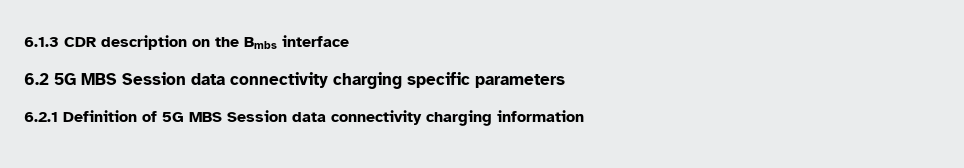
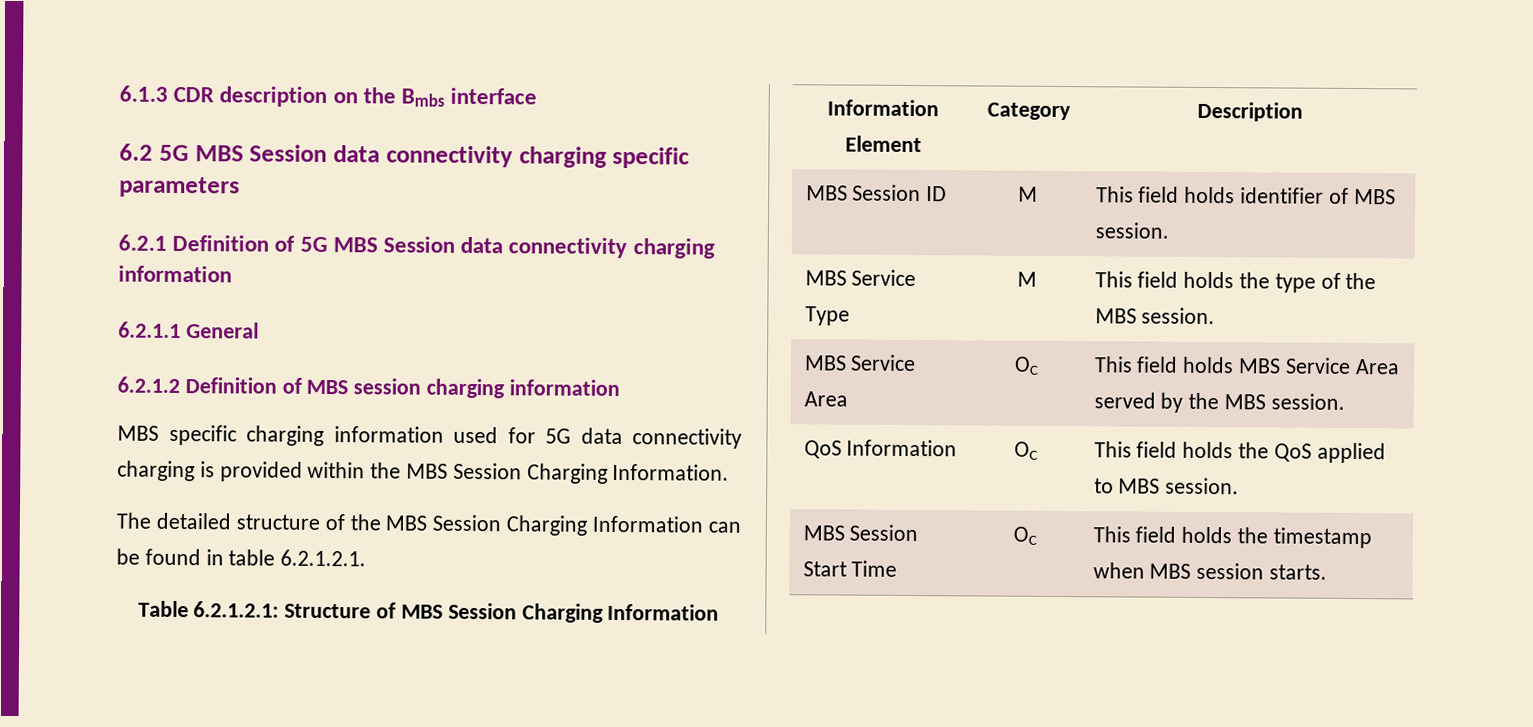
+ 6.2.1.1 General
+ 6.2.1.2 Definition of MBS session charging information
+ MBS specific charging information used for 5G data connectivity charging is provided within the MBS Session Charging Information.
+ The detailed structure of the MBS Session Charging Information can be found in table 6.2.1.2.1.
+ Table 6.2.1.2.1: Structure of MBS Session Charging Information
+ Information Element | Category | Description
+ MBS Session ID | M | This field holds identifier of MBS session.
+ MBS Service Type | M | This field holds the type of the MBS session.
+ MBS Service Area | OC | This field holds MBS Service Area served by the MBS session.
+ QoS Information | OC | This field holds the QoS applied to MBS session.
+ MBS Session Start Time | OC | This field holds the timestamp when MBS session starts.

